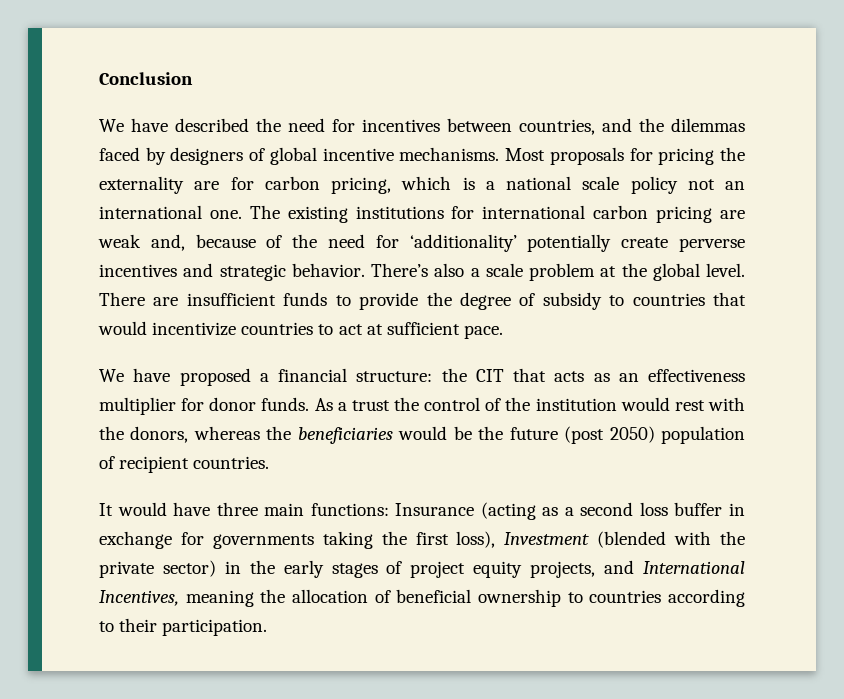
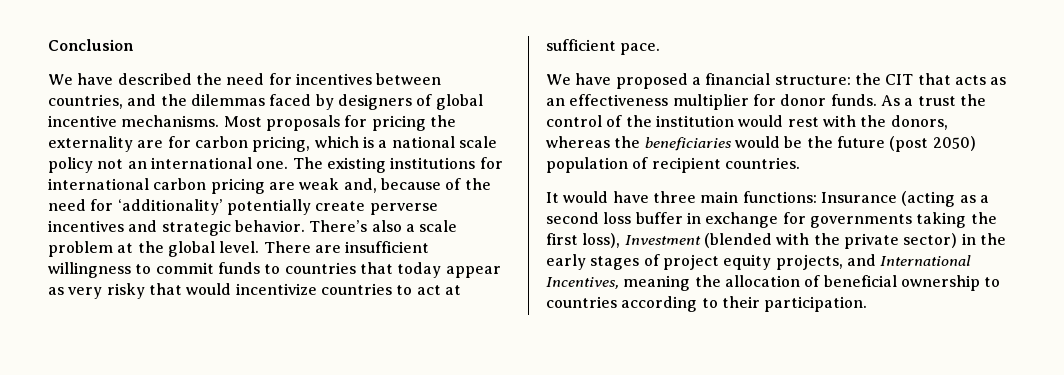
- There are insufficient funds to provide the degree of subsidy to countries that would incentivize countries to act at sufficient pace.
+ There are insufficient willingness to commit funds to countries that today appear as very risky that would incentivize countries to act at sufficient pace.

